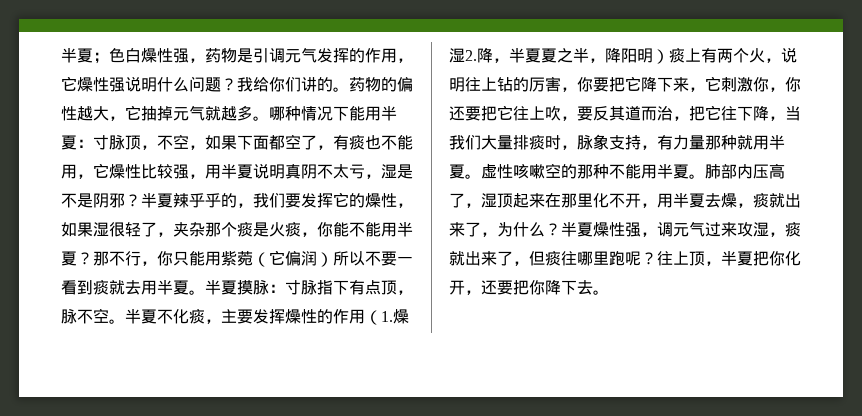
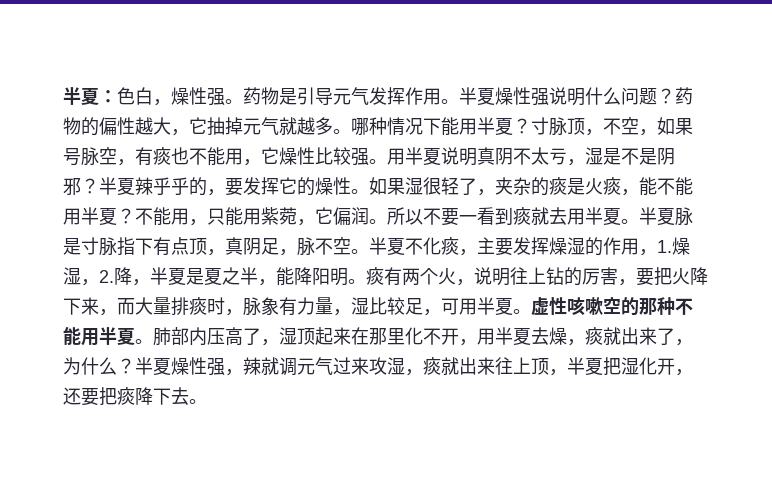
- 半夏；色白燥性强，药物是引调元气发挥的作用，它燥性强说明什么问题？
+ 半夏：色白，燥性强。药物是引导元气发挥作用。半夏燥性强说明什么问题？
- 我给你们讲的。
- 哪种情况下能用半夏：寸脉顶，不空，如果下面都空了，有痰也不能用，它燥性比较强，用半夏说明真阴不太亏，湿是不是阴邪？
+ 哪种情况下能用半夏？寸脉顶，不空，如果号脉空，有痰也不能用，它燥性比较强。用半夏说明真阴不太亏，湿是不是阴邪？
- 半夏辣乎乎的，我们要发挥它的燥性，如果湿很轻了，夹杂那个痰是火痰，你能不能用半夏？
+ 半夏辣乎乎的，要发挥它的燥性。如果湿很轻了，夹杂的痰是火痰，能不能用半夏？
- 那不行，你只能用紫菀（它偏润）所以不要一看到痰就去用半夏。
+ 不能用，只能用紫菀，它偏润。所以不要一看到痰就去用半夏。
- 半夏摸脉：寸脉指下有点顶，脉不空。
+ 半夏脉是寸脉指下有点顶，真阴足，脉不空。
- 半夏不化痰，主要发挥燥性的作用（1.燥湿2.降，半夏夏之半，降阳明）痰上有两个火，说明往上钻的厉害，你要把它降下来，它刺激你，你还要把它往上吹，要反其道而治，把它往下降，当我们大量排痰时，脉象支持，有力量那种就用半夏。
+ 半夏不化痰，主要发挥燥湿的作用，1.燥湿，2.降，半夏是夏之半，能降阳明。痰有两个火，说明往上钻的厉害，要把火降下来，而大量排痰时，脉象有力量，湿比较足，可用半夏。
- 半夏燥性强，调元气过来攻湿，痰就出来了，但痰往哪里跑呢？往上顶，半夏把你化开，还要把你降下去。
+ 半夏燥性强，辣就调元气过来攻湿，痰就出来往上顶，半夏把湿化开，还要把痰降下去。

